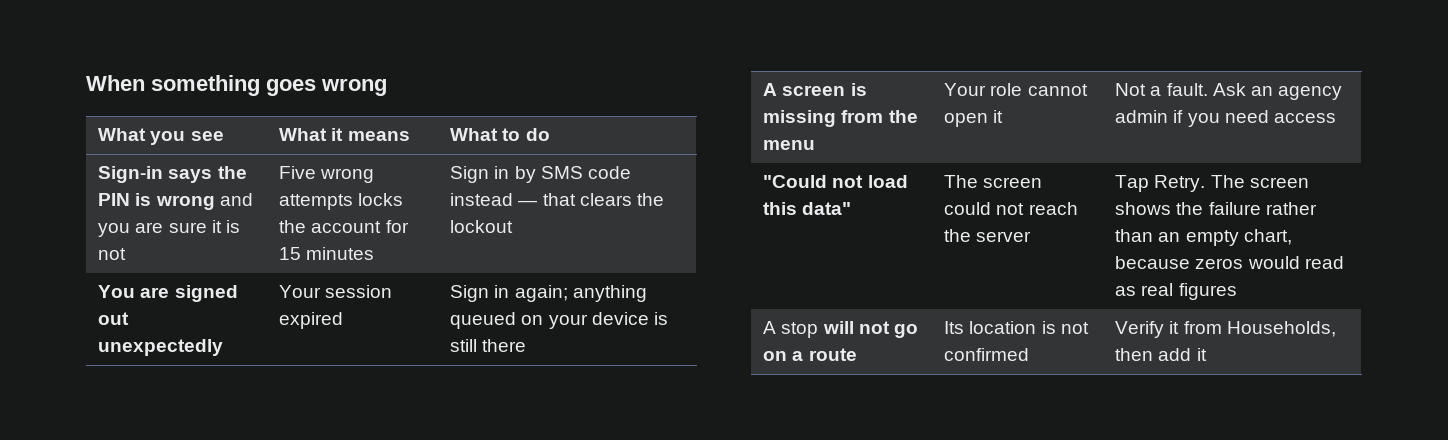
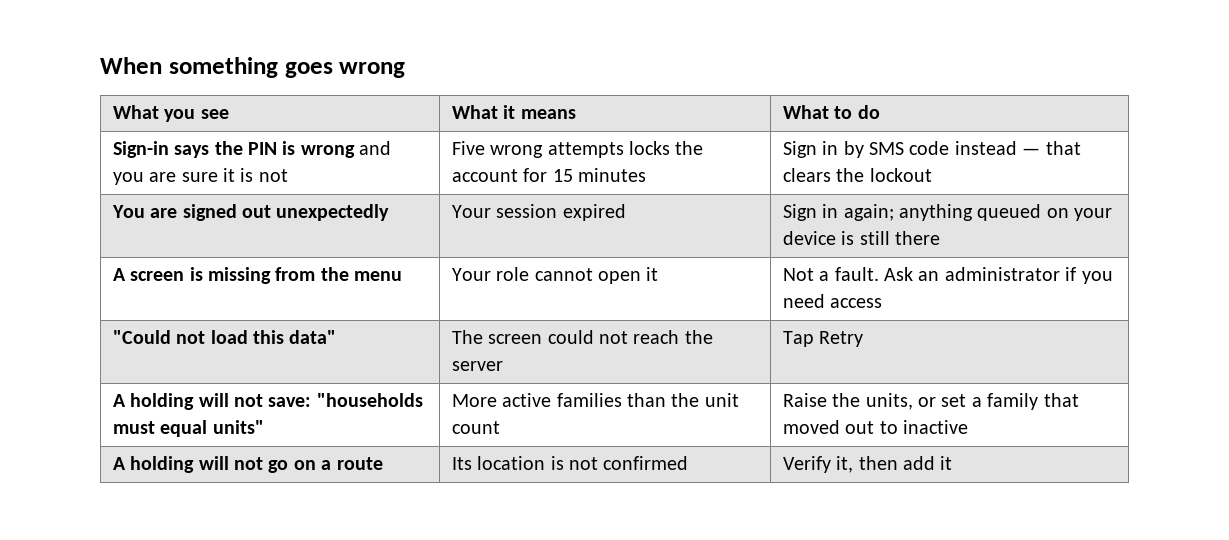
- A screen is missing from the menu | Your role cannot open it | Not a fault. Ask an agency admin if you need access
+ A screen is missing from the menu | Your role cannot open it | Not a fault. Ask an administrator if you need access
- "Could not load this data" | The screen could not reach the server | Tap Retry. The screen shows the failure rather than an empty chart, because zeros would read as real figures
- A stop will not go on a route | Its location is not confirmed | Verify it from Households, then add it
+ "Could not load this data" | The screen could not reach the server | Tap Retry
+ A holding will not save: "households must equal units" | More active families than the unit count | Raise the units, or set a family that moved out to inactive
+ A holding will not go on a route | Its location is not confirmed | Verify it, then add it

